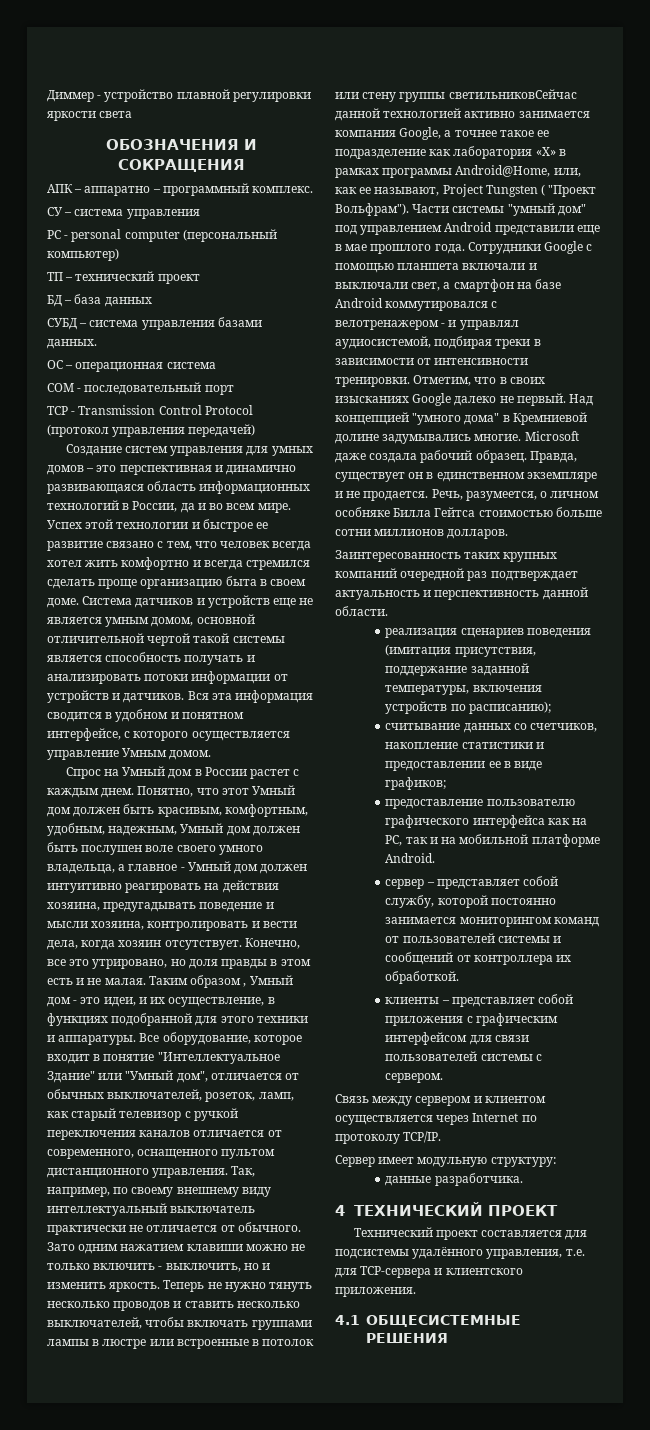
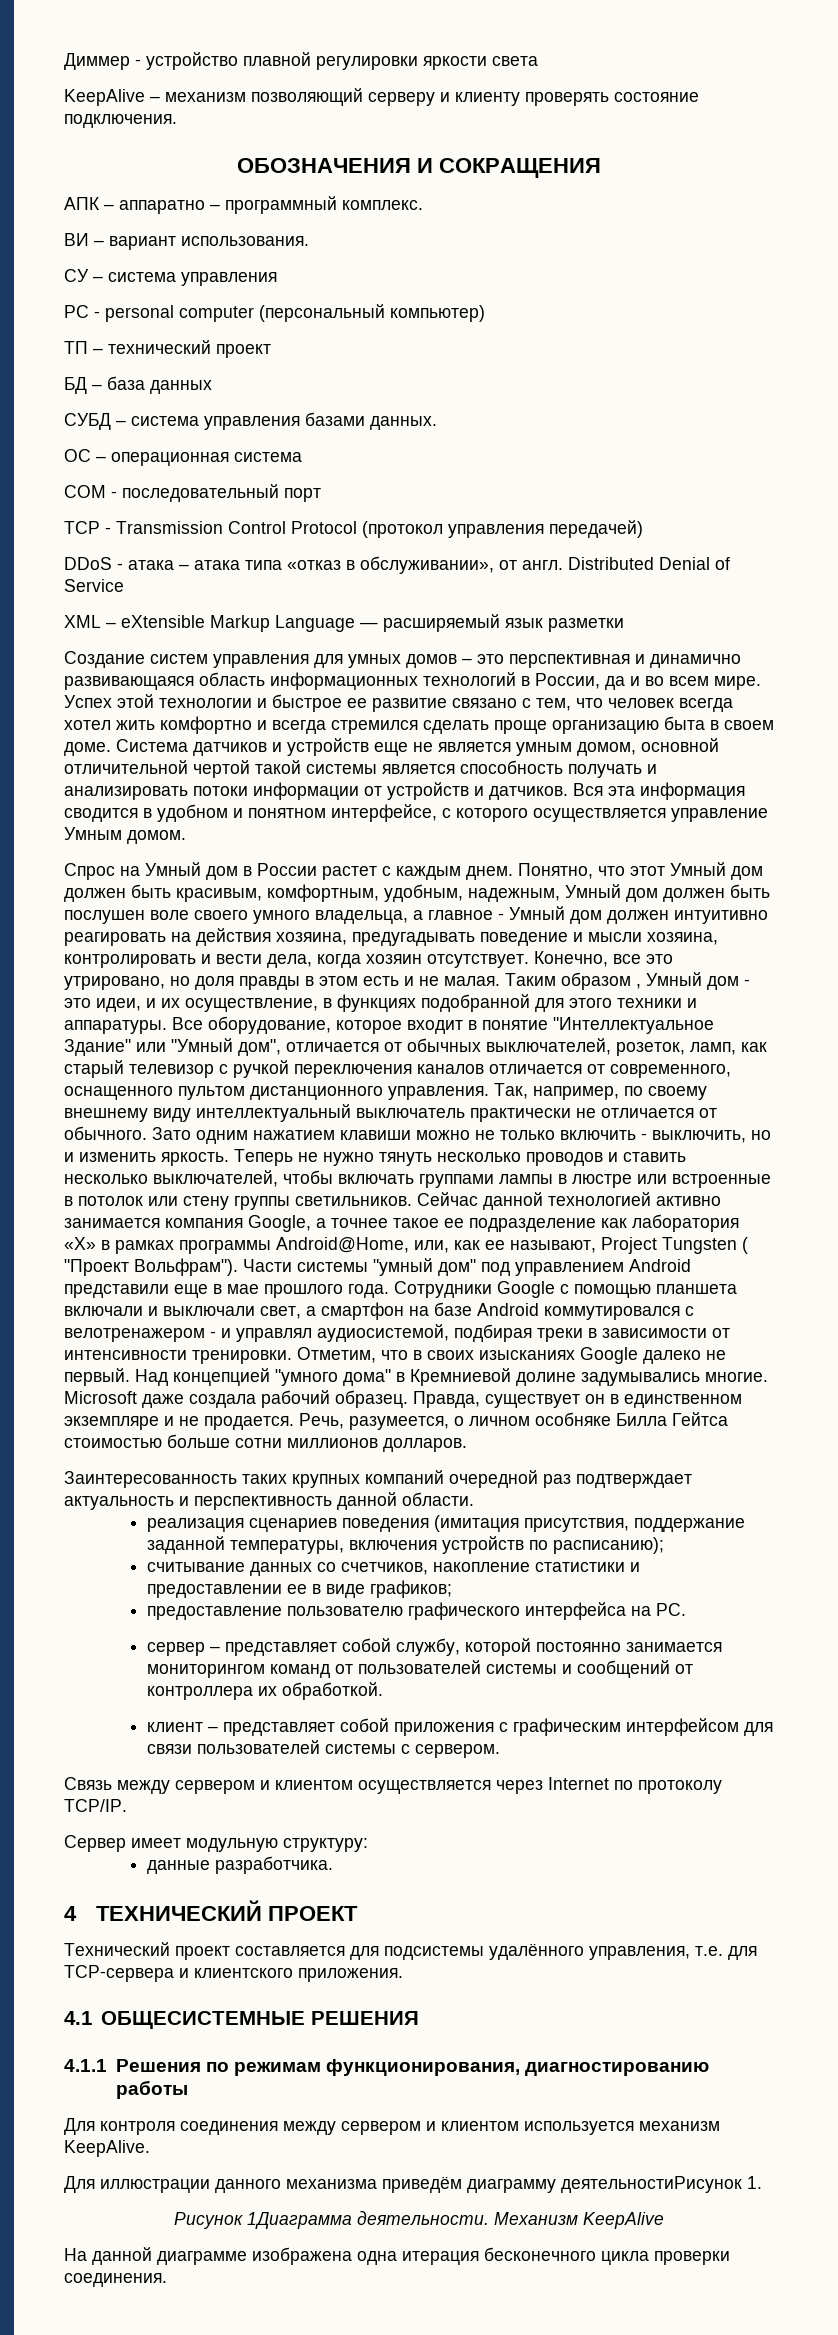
+ KeepAlive – механизм позволяющий серверу и клиенту проверять состояние подключения.
+ ВИ – вариант использования.
+ DDoS - атака – атака типа «отказ в обслуживании», от англ. Distributed Denial of Service
+ XML – eXtensible Markup Language — расширяемый язык разметки
- Теперь не нужно тянуть несколько проводов и ставить несколько выключателей, чтобы включать группами лампы в люстре или встроенные в потолок или стену группы светильниковСейчас данной технологией активно занимается компания Google, а точнее такое ее подразделение как лаборатория «X» в рамках программы Android@Home, или, как ее называют, Project Tungsten ( "Проект Вольфрам").
+ Теперь не нужно тянуть несколько проводов и ставить несколько выключателей, чтобы включать группами лампы в люстре или встроенные в потолок или стену группы светильников. Сейчас данной технологией активно занимается компания Google, а точнее такое ее подразделение как лаборатория «X» в рамках программы Android@Home, или, как ее называют, Project Tungsten ( "Проект Вольфрам").
- предоставление пользователю графического интерфейса как на PC, так и на мобильной платформе Android.
+ предоставление пользователю графического интерфейса на PC.
- клиенты – представляет собой приложения с графическим интерфейсом для связи пользователей системы с сервером.
+ клиент – представляет собой приложения с графическим интерфейсом для связи пользователей системы с сервером.
+ 4.1.1 Решения по режимам функционирования, диагностированию работы
+ Для контроля соединения между сервером и клиентом используется механизм KeepAlive.
+ Для иллюстрации данного механизма приведём диаграмму деятельностиРисунок 1.
+ Рисунок 1Диаграмма деятельности. Механизм KeepAlive
+ На данной диаграмме изображена одна итерация бесконечного цикла проверки соединения.

